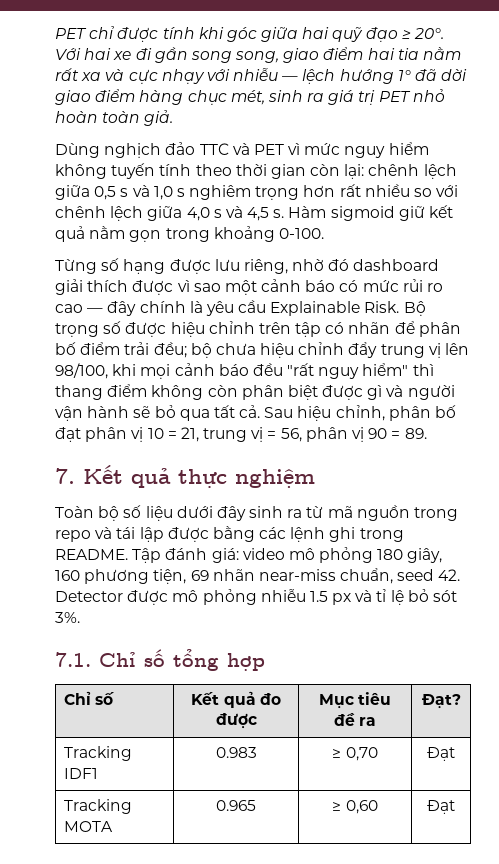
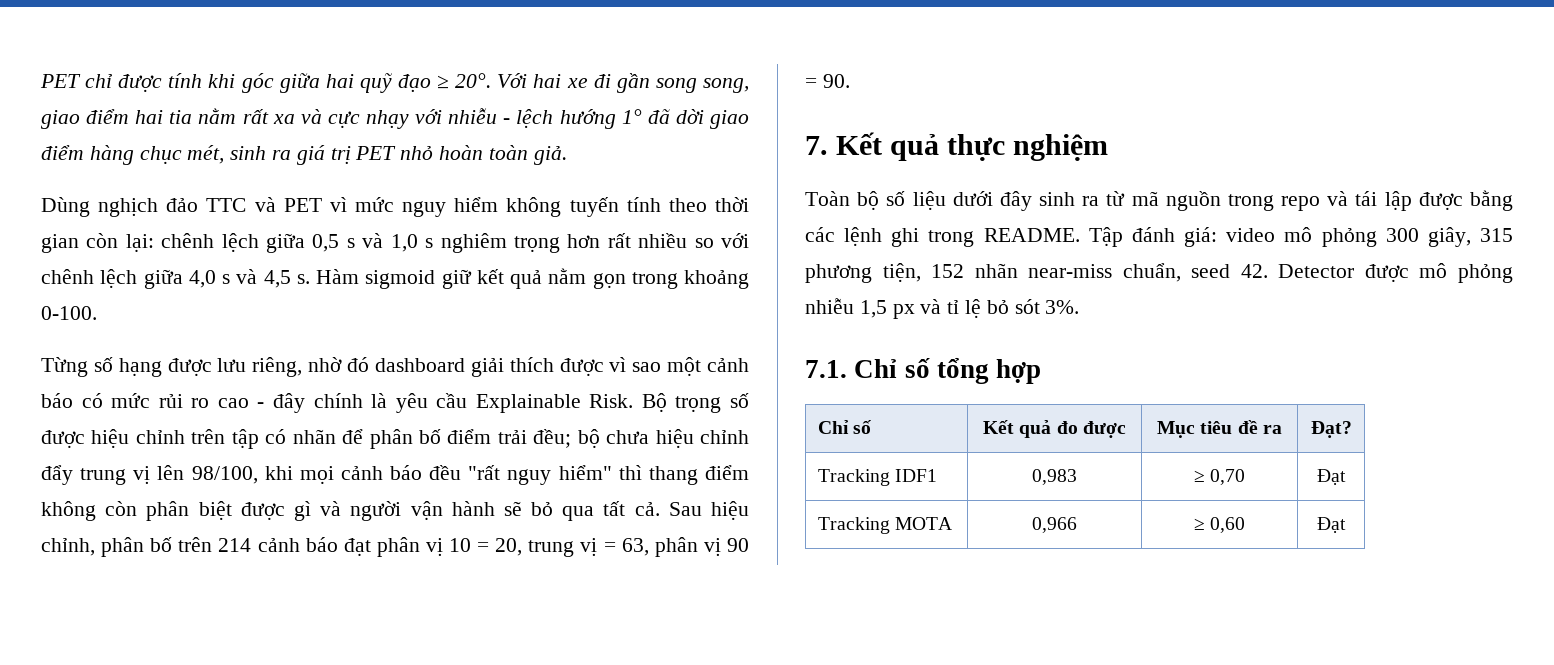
- Với hai xe đi gần song song, giao điểm hai tia nằm rất xa và cực nhạy với nhiễu — lệch hướng 1° đã dời giao điểm hàng chục mét, sinh ra giá trị PET nhỏ hoàn toàn giả.
+ Với hai xe đi gần song song, giao điểm hai tia nằm rất xa và cực nhạy với nhiễu - lệch hướng 1° đã dời giao điểm hàng chục mét, sinh ra giá trị PET nhỏ hoàn toàn giả.
- Từng số hạng được lưu riêng, nhờ đó dashboard giải thích được vì sao một cảnh báo có mức rủi ro cao — đây chính là yêu cầu Explainable Risk.
+ Từng số hạng được lưu riêng, nhờ đó dashboard giải thích được vì sao một cảnh báo có mức rủi ro cao - đây chính là yêu cầu Explainable Risk.
- Sau hiệu chỉnh, phân bố đạt phân vị 10 = 21, trung vị = 56, phân vị 90 = 89.
+ Sau hiệu chỉnh, phân bố trên 214 cảnh báo đạt phân vị 10 = 20, trung vị = 63, phân vị 90 = 90.
- Tập đánh giá: video mô phỏng 180 giây, 160 phương tiện, 69 nhãn near-miss chuẩn, seed 42. Detector được mô phỏng nhiễu 1.5 px và tỉ lệ bỏ sót 3%.
+ Tập đánh giá: video mô phỏng 300 giây, 315 phương tiện, 152 nhãn near-miss chuẩn, seed 42. Detector được mô phỏng nhiễu 1,5 px và tỉ lệ bỏ sót 3%.
- Tracking IDF1 | 0.983 | ≥ 0,70 | Đạt
+ Tracking IDF1 | 0,983 | ≥ 0,70 | Đạt
- Tracking MOTA | 0.965 | ≥ 0,60 | Đạt
+ Tracking MOTA | 0,966 | ≥ 0,60 | Đạt

